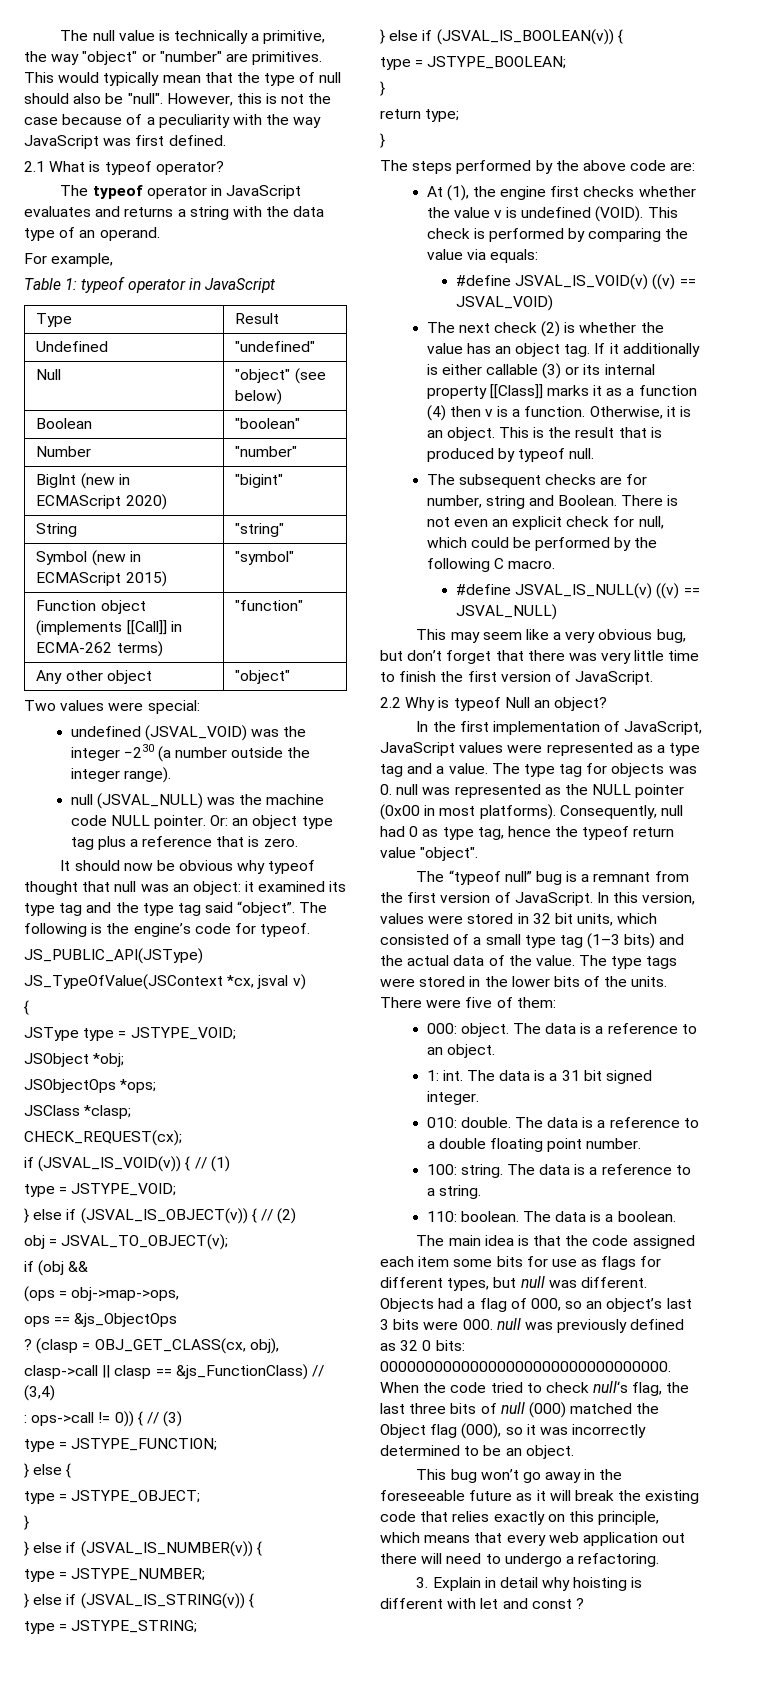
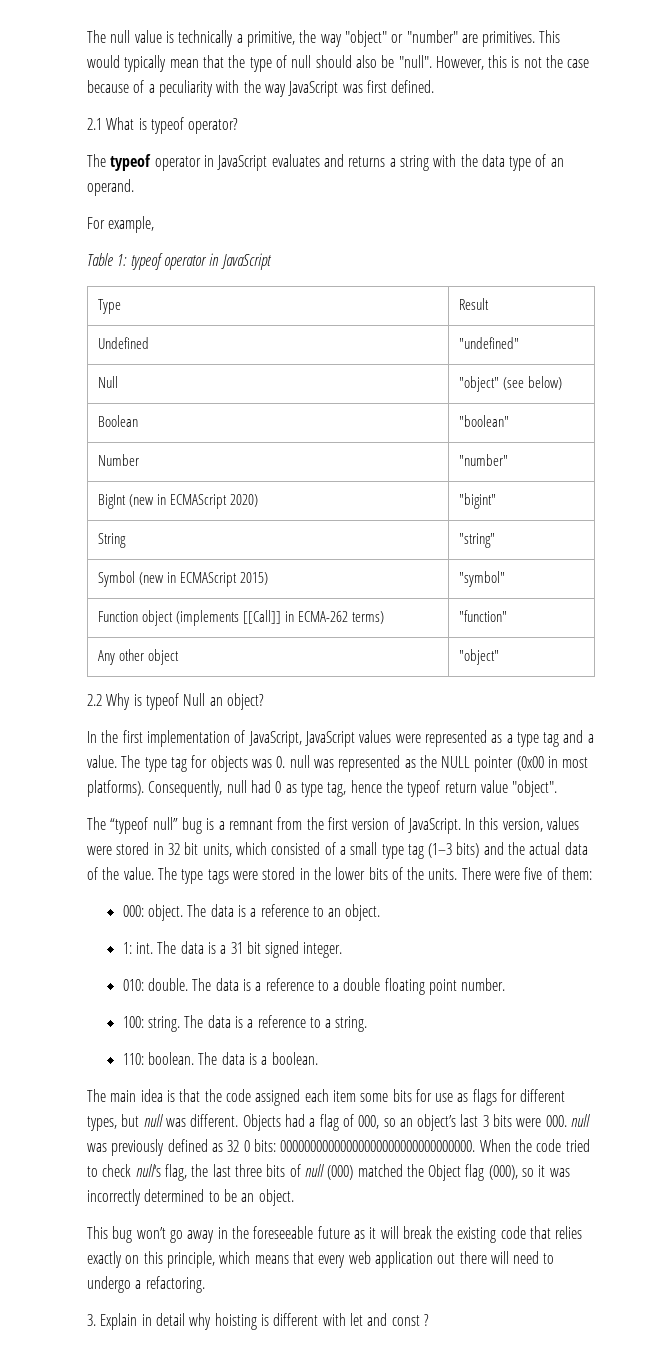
- Two values were special:
- undefined (JSVAL_VOID) was the integer −230 (a number outside the integer range).
- null (JSVAL_NULL) was the machine code NULL pointer. Or: an object type tag plus a reference that is zero.
- It should now be obvious why typeof thought that null was an object: it examined its type tag and the type tag said “object”. The following is the engine’s code for typeof.
- JS_PUBLIC_API(JSType)
- JS_TypeOfValue(JSContext *cx, jsval v)
- {
- JSType type = JSTYPE_VOID;
- JSObject *obj;
- JSObjectOps *ops;
- JSClass *clasp;
- CHECK_REQUEST(cx);
- if (JSVAL_IS_VOID(v)) { // (1)
- type = JSTYPE_VOID;
- } else if (JSVAL_IS_OBJECT(v)) { // (2)
- obj = JSVAL_TO_OBJECT(v);
- if (obj &&
- (ops = obj->map->ops,
- ops == &js_ObjectOps
- ? (clasp = OBJ_GET_CLASS(cx, obj),
- clasp->call || clasp == &js_FunctionClass) // (3,4)
- : ops->call != 0)) { // (3)
- type = JSTYPE_FUNCTION;
- } else {
- type = JSTYPE_OBJECT;
- }
- } else if (JSVAL_IS_NUMBER(v)) {
- type = JSTYPE_NUMBER;
- } else if (JSVAL_IS_STRING(v)) {
- type = JSTYPE_STRING;
- } else if (JSVAL_IS_BOOLEAN(v)) {
- type = JSTYPE_BOOLEAN;
- }
- return type;
- }
- The steps performed by the above code are:
- At (1), the engine first checks whether the value v is undefined (VOID). This check is performed by comparing the value via equals:
- #define JSVAL_IS_VOID(v) ((v) == JSVAL_VOID)
- The next check (2) is whether the value has an object tag. If it additionally is either callable (3) or its internal property [[Class]] marks it as a function (4) then v is a function. Otherwise, it is an object. This is the result that is produced by typeof null.
- The subsequent checks are for number, string and Boolean. There is not even an explicit check for null, which could be performed by the following C macro.
- #define JSVAL_IS_NULL(v) ((v) == JSVAL_NULL)
- This may seem like a very obvious bug, but don’t forget that there was very little time to finish the first version of JavaScript.

